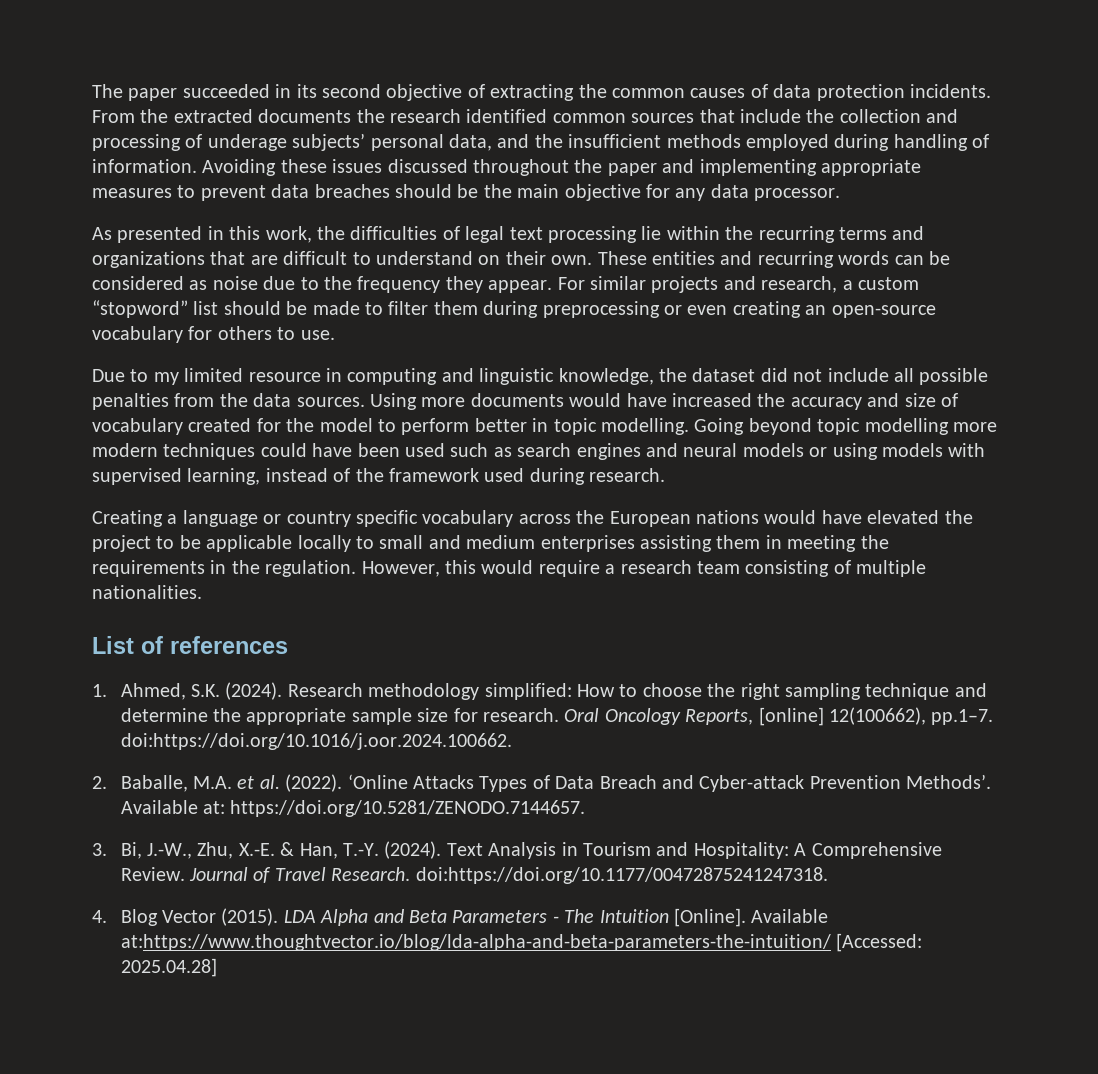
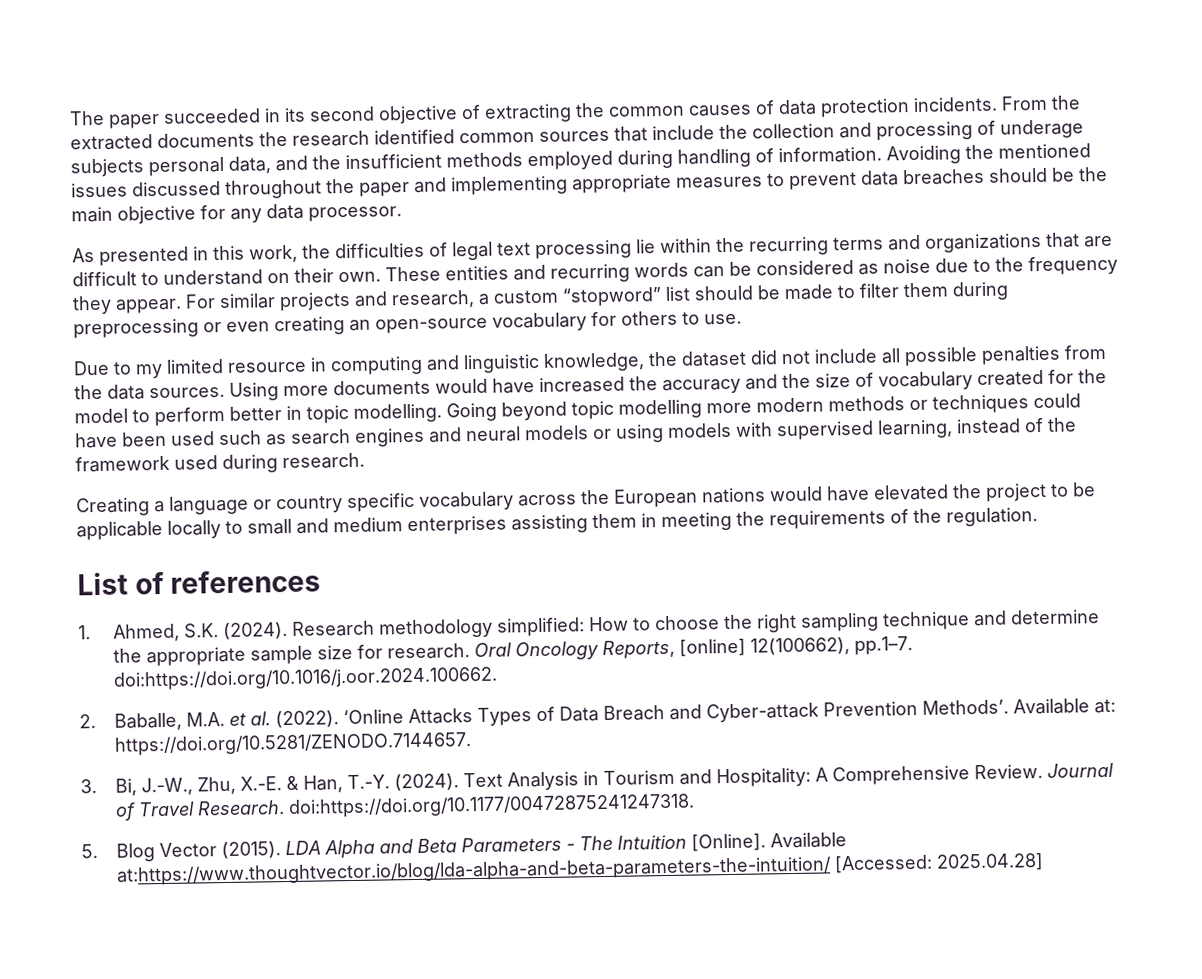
- From the extracted documents the research identified common sources that include the collection and processing of underage subjects’ personal data, and the insufficient methods employed during handling of information.
+ From the extracted documents the research identified common sources that include the collection and processing of underage subjects personal data, and the insufficient methods employed during handling of information.
- Avoiding these issues discussed throughout the paper and implementing appropriate measures to prevent data breaches should be the main objective for any data processor.
+ Avoiding the mentioned issues discussed throughout the paper and implementing appropriate measures to prevent data breaches should be the main objective for any data processor.
- Using more documents would have increased the accuracy and size of vocabulary created for the model to perform better in topic modelling.
+ Using more documents would have increased the accuracy and the size of vocabulary created for the model to perform better in topic modelling.
- Going beyond topic modelling more modern techniques could have been used such as search engines and neural models or using models with supervised learning, instead of the framework used during research.
+ Going beyond topic modelling more modern methods or techniques could have been used such as search engines and neural models or using models with supervised learning, instead of the framework used during research.
- Creating a language or country specific vocabulary across the European nations would have elevated the project to be applicable locally to small and medium enterprises assisting them in meeting the requirements in the regulation. However, this would require a research team consisting of multiple nationalities.
+ Creating a language or country specific vocabulary across the European nations would have elevated the project to be applicable locally to small and medium enterprises assisting them in meeting the requirements of the regulation.
- 4. Blog Vector (2015).
+ 5. Blog Vector (2015).

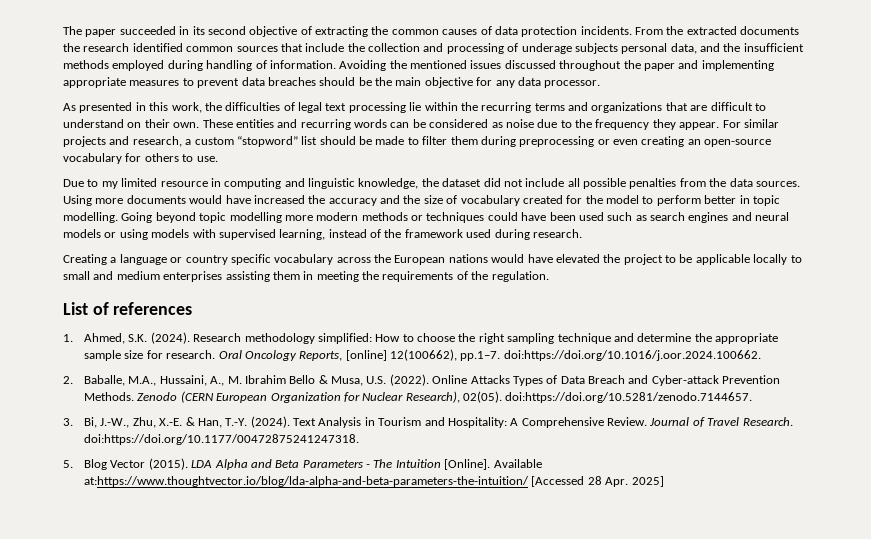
- 2. Baballe, M.A. et al. (2022). ‘Online Attacks Types of Data Breach and Cyber-attack Prevention Methods’. Available at: https://doi.org/10.5281/ZENODO.7144657.
+ 2. Baballe, M.A., Hussaini, A., M. Ibrahim Bello & Musa, U.S. (2022). Online Attacks Types of Data Breach and Cyber-attack Prevention Methods. Zenodo (CERN European Organization for Nuclear Research), 02(05). doi:https://doi.org/10.5281/zenodo.7144657.
- Available at:https://www.thoughtvector.io/blog/lda-alpha-and-beta-parameters-the-intuition/ [Accessed: 2025.04.28]
+ Available at:https://www.thoughtvector.io/blog/lda-alpha-and-beta-parameters-the-intuition/ [Accessed 28 Apr. 2025]

